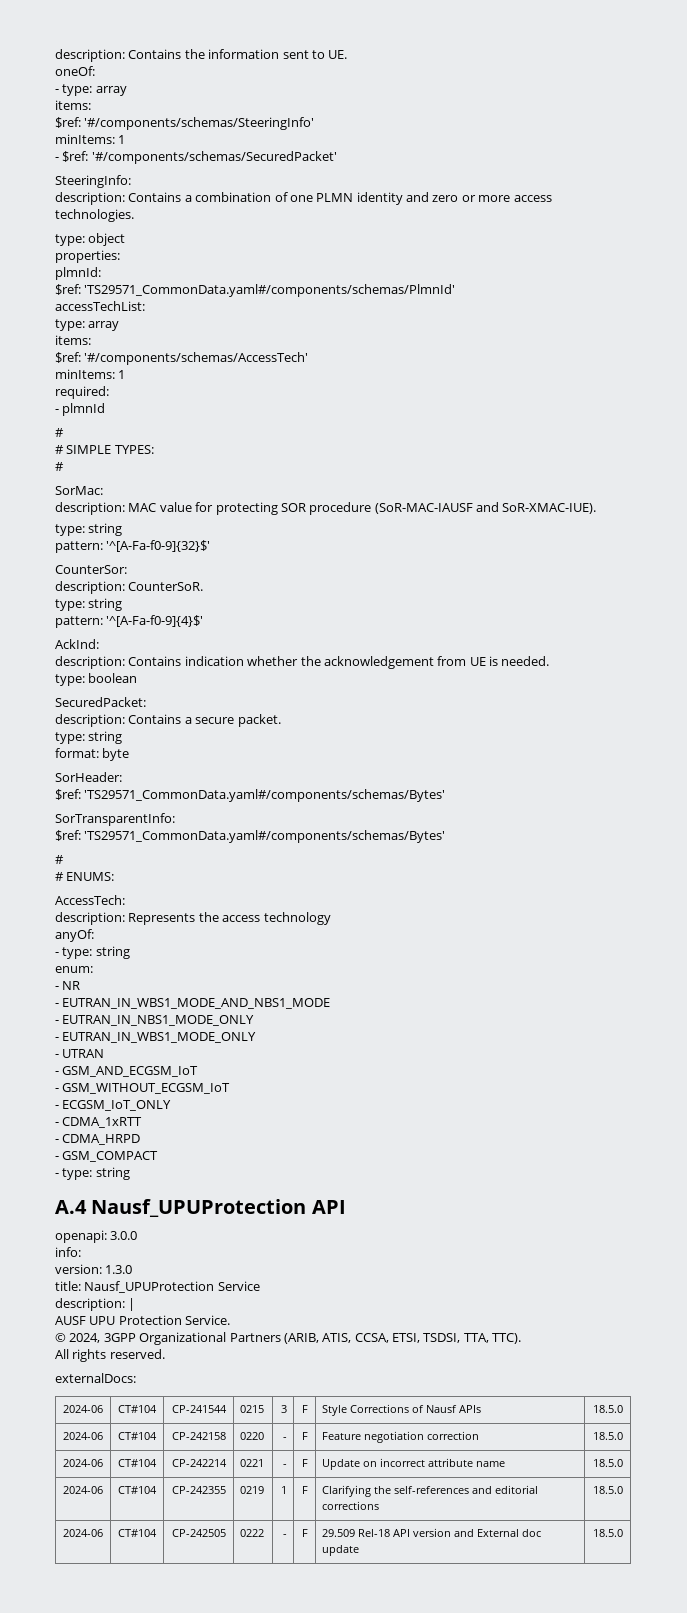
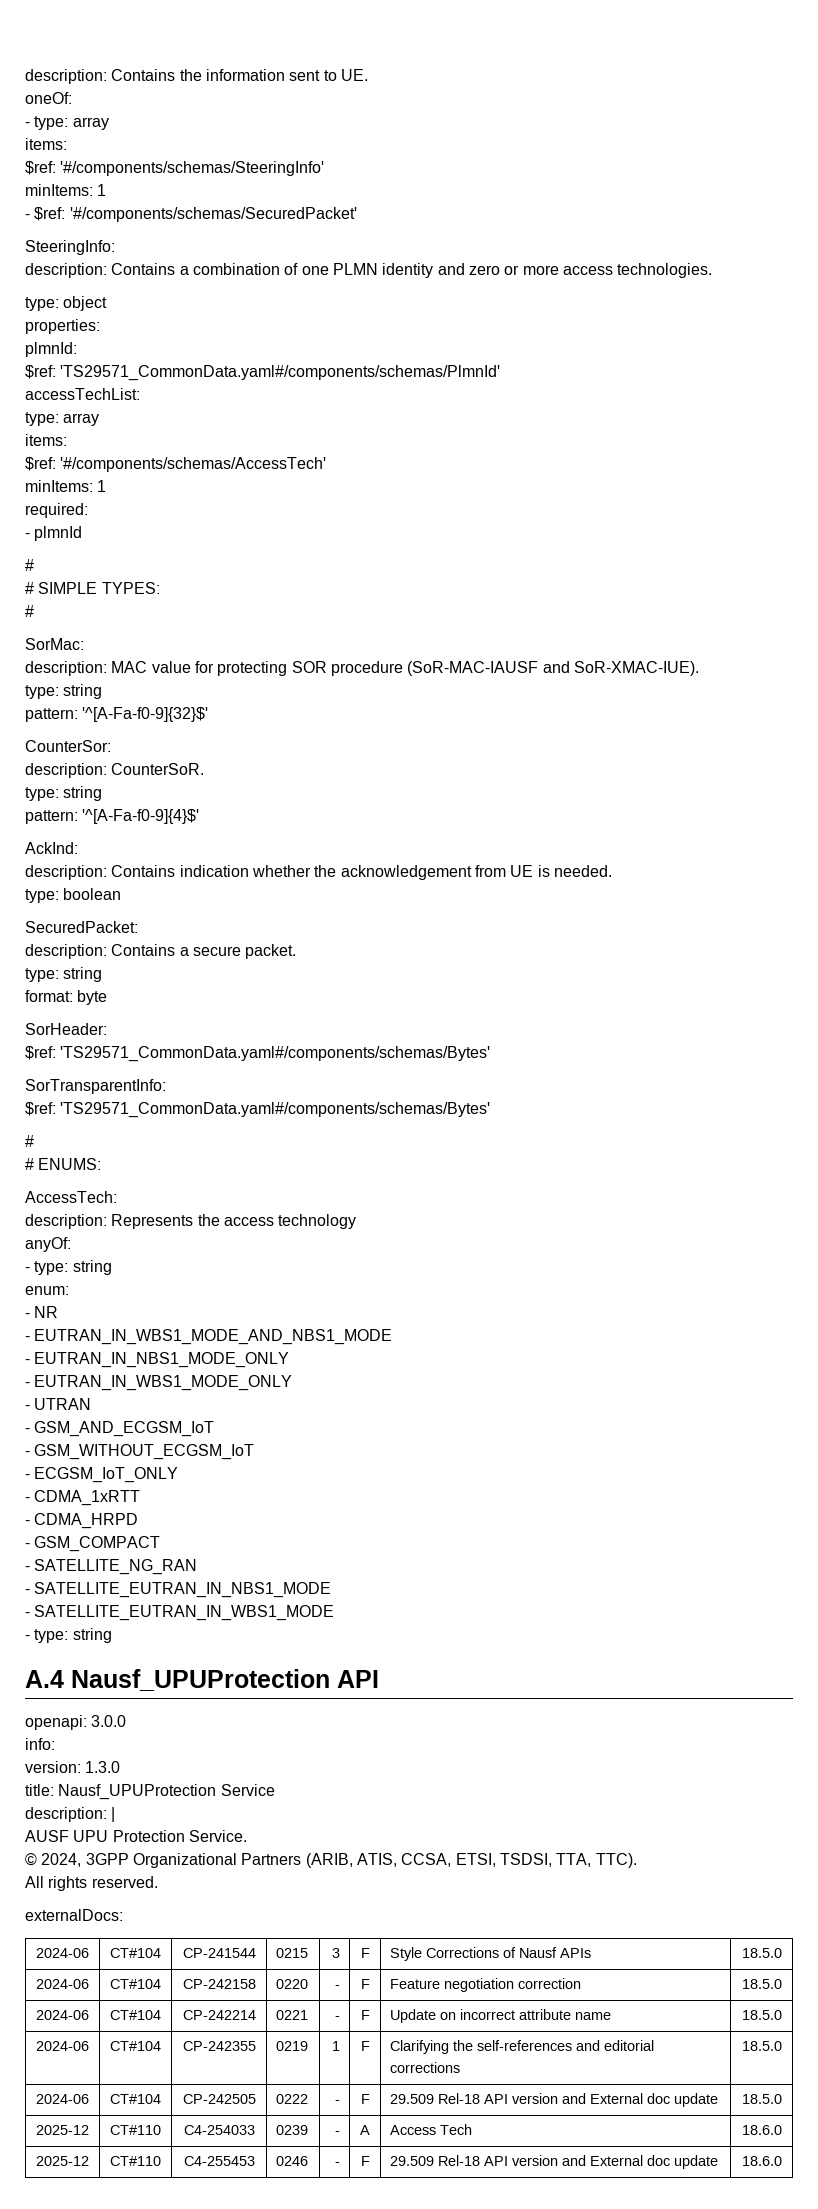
+ - SATELLITE_NG_RAN
+ - SATELLITE_EUTRAN_IN_NBS1_MODE
+ - SATELLITE_EUTRAN_IN_WBS1_MODE
+ 2025-12 | CT#110 | C4-254033 | 0239 | - | A | Access Tech | 18.6.0
+ 2025-12 | CT#110 | C4-255453 | 0246 | - | F | 29.509 Rel-18 API version and External doc update | 18.6.0

